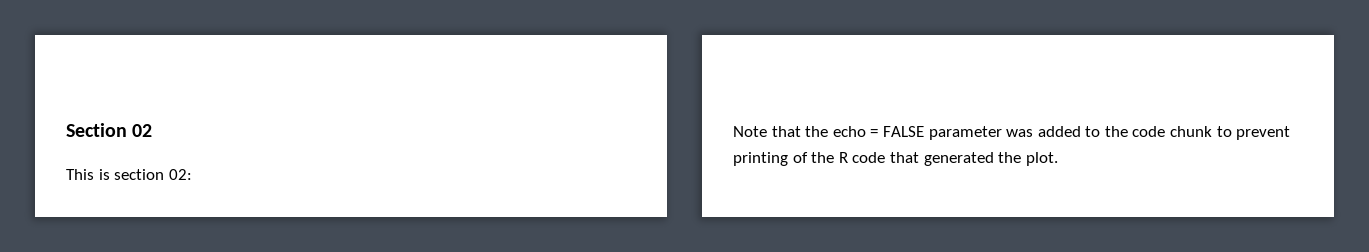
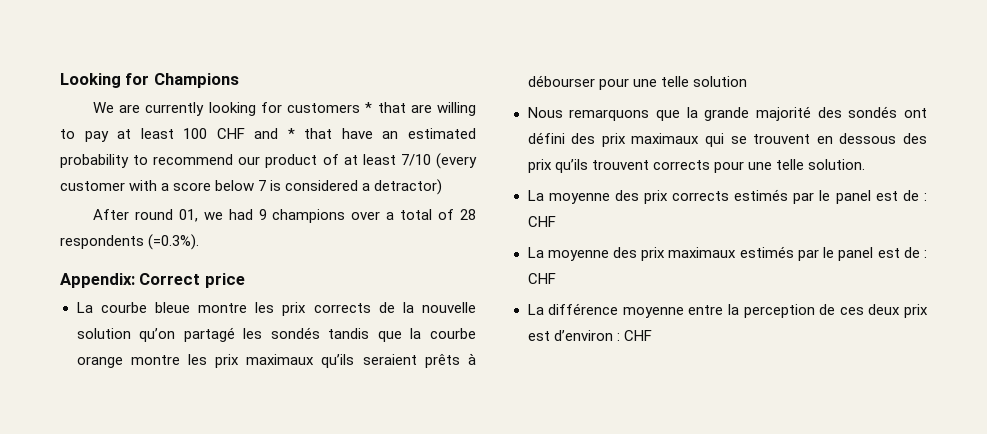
- Section 02
- This is section 02:
- Note that the echo = FALSE parameter was added to the code chunk to prevent printing of the R code that generated the plot.
+ Looking for Champions
+ We are currently looking for customers * that are willing to pay at least 100 CHF and * that have an estimated probability to recommend our product of at least 7/10 (every customer with a score below 7 is considered a detractor)
+ After round 01, we had 9 champions over a total of 28 respondents (=0.3%).
+ Appendix: Correct price
+ La courbe bleue montre les prix corrects de la nouvelle solution qu’on partagé les sondés tandis que la courbe orange montre les prix maximaux qu’ils seraient prêts à débourser pour une telle solution
+ Nous remarquons que la grande majorité des sondés ont défini des prix maximaux qui se trouvent en dessous des prix qu’ils trouvent corrects pour une telle solution.
+ La moyenne des prix corrects estimés par le panel est de : CHF
+ La moyenne des prix maximaux estimés par le panel est de : CHF
+ La différence moyenne entre la perception de ces deux prix est d’environ : CHF

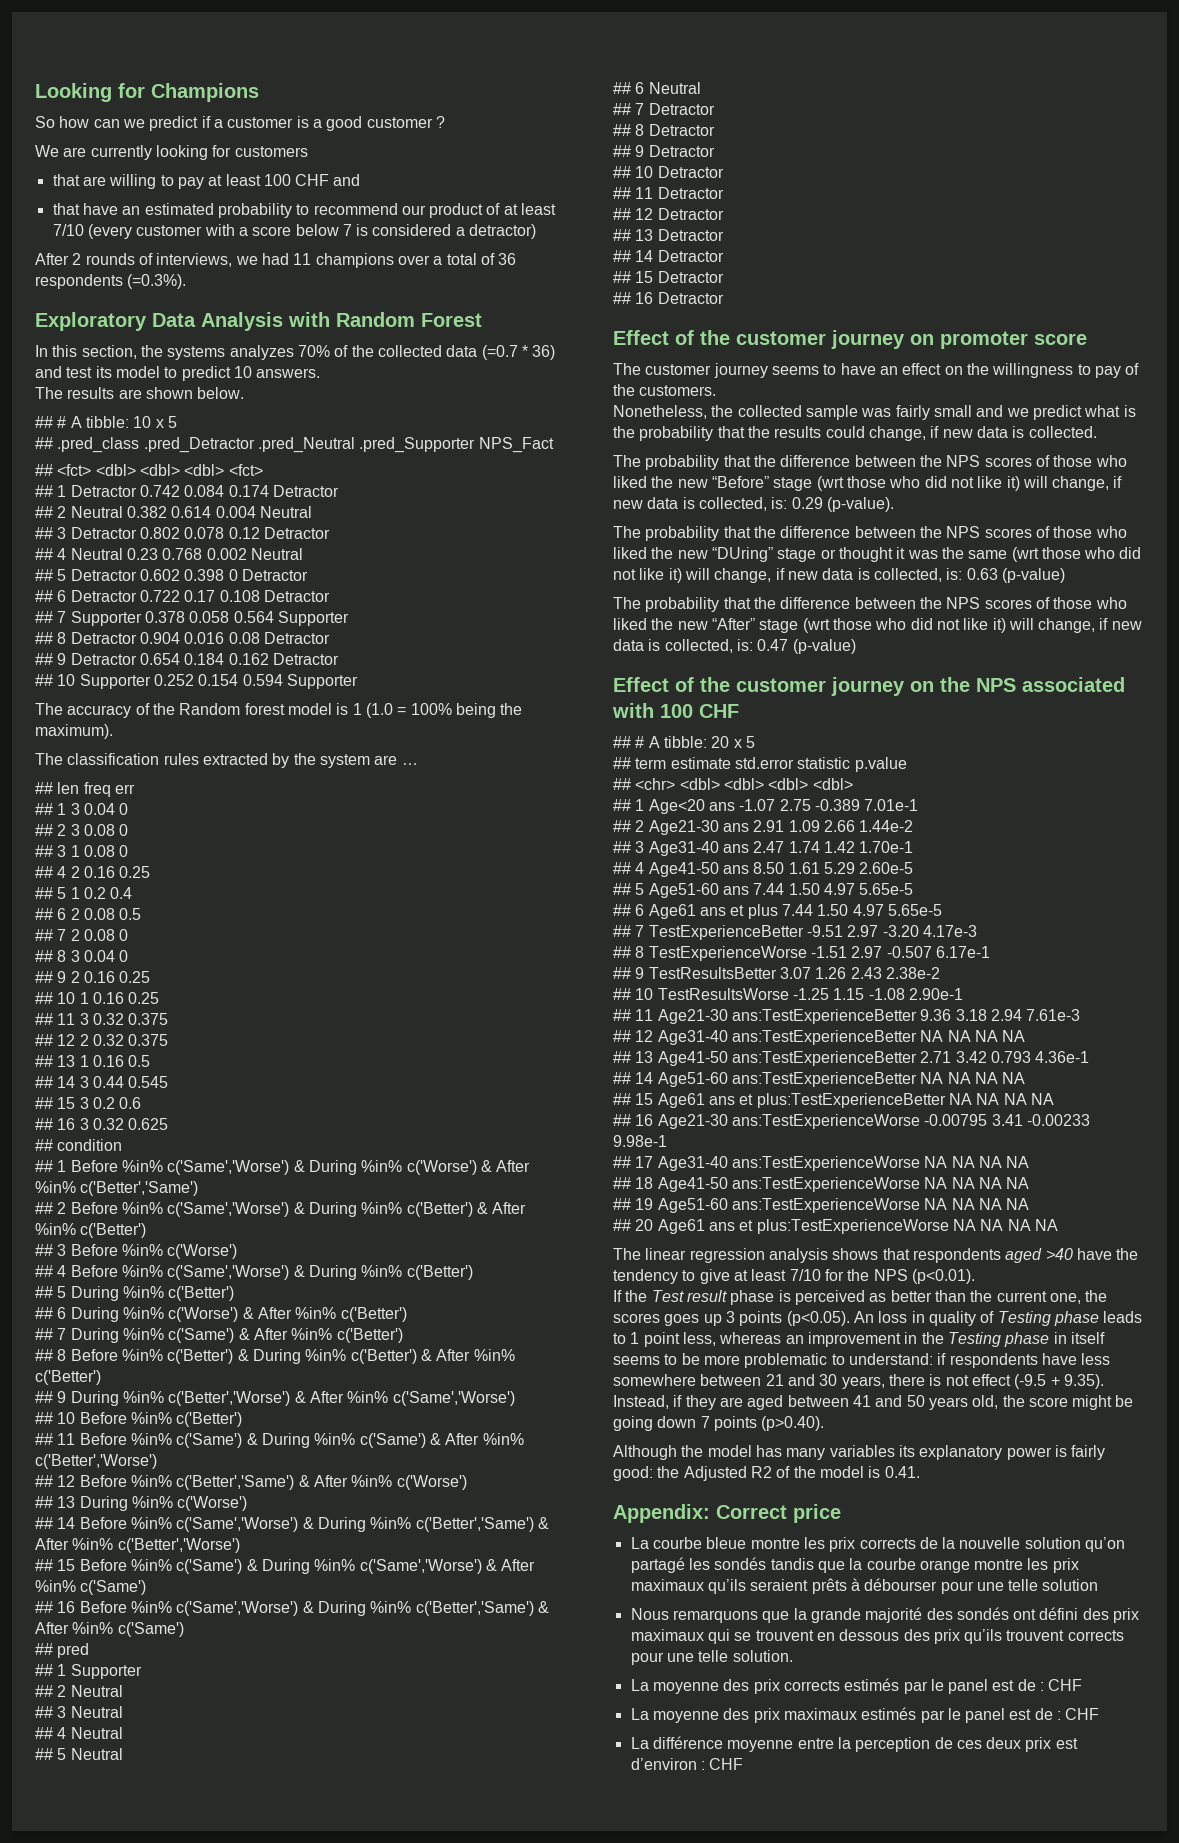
+ So how can we predict if a customer is a good customer ?
- We are currently looking for customers * that are willing to pay at least 100 CHF and * that have an estimated probability to recommend our product of at least 7/10 (every customer with a score below 7 is considered a detractor)
+ We are currently looking for customers
+ that are willing to pay at least 100 CHF and
+ that have an estimated probability to recommend our product of at least 7/10 (every customer with a score below 7 is considered a detractor)
- After round 01, we had 9 champions over a total of 28 respondents (=0.3%).
+ After 2 rounds of interviews, we had 11 champions over a total of 36 respondents (=0.3%).
+ Exploratory Data Analysis with Random Forest
+ In this section, the systems analyzes 70% of the collected data (=0.7 * 36) and test its model to predict 10 answers.
+ The results are shown below.
+ ## # A tibble: 10 x 5
+ ## .pred_class .pred_Detractor .pred_Neutral .pred_Supporter NPS_Fact
+ ## <fct> <dbl> <dbl> <dbl> <fct>
+ ## 1 Detractor 0.742 0.084 0.174 Detractor
+ ## 2 Neutral 0.382 0.614 0.004 Neutral
+ ## 3 Detractor 0.802 0.078 0.12 Detractor
+ ## 4 Neutral 0.23 0.768 0.002 Neutral
+ ## 5 Detractor 0.602 0.398 0 Detractor
+ ## 6 Detractor 0.722 0.17 0.108 Detractor
+ ## 7 Supporter 0.378 0.058 0.564 Supporter
+ ## 8 Detractor 0.904 0.016 0.08 Detractor
+ ## 9 Detractor 0.654 0.184 0.162 Detractor
+ ## 10 Supporter 0.252 0.154 0.594 Supporter
+ The accuracy of the Random forest model is 1 (1.0 = 100% being the maximum).
+ The classification rules extracted by the system are …
+ ## len freq err
+ ## 1 3 0.04 0
+ ## 2 3 0.08 0
+ ## 3 1 0.08 0
+ ## 4 2 0.16 0.25
+ ## 5 1 0.2 0.4
+ ## 6 2 0.08 0.5
+ ## 7 2 0.08 0
+ ## 8 3 0.04 0
+ ## 9 2 0.16 0.25
+ ## 10 1 0.16 0.25
+ ## 11 3 0.32 0.375
+ ## 12 2 0.32 0.375
+ ## 13 1 0.16 0.5
+ ## 14 3 0.44 0.545
+ ## 15 3 0.2 0.6
+ ## 16 3 0.32 0.625
+ ## condition
+ ## 1 Before %in% c('Same','Worse') & During %in% c('Worse') & After %in% c('Better','Same')
+ ## 2 Before %in% c('Same','Worse') & During %in% c('Better') & After %in% c('Better')
+ ## 3 Before %in% c('Worse')
+ ## 4 Before %in% c('Same','Worse') & During %in% c('Better')
+ ## 5 During %in% c('Better')
+ ## 6 During %in% c('Worse') & After %in% c('Better')
+ ## 7 During %in% c('Same') & After %in% c('Better')
+ ## 8 Before %in% c('Better') & During %in% c('Better') & After %in% c('Better')
+ ## 9 During %in% c('Better','Worse') & After %in% c('Same','Worse')
+ ## 10 Before %in% c('Better')
+ ## 11 Before %in% c('Same') & During %in% c('Same') & After %in% c('Better','Worse')
+ ## 12 Before %in% c('Better','Same') & After %in% c('Worse')
+ ## 13 During %in% c('Worse')
+ ## 14 Before %in% c('Same','Worse') & During %in% c('Better','Same') & After %in% c('Better','Worse')
+ ## 15 Before %in% c('Same') & During %in% c('Same','Worse') & After %in% c('Same')
+ ## 16 Before %in% c('Same','Worse') & During %in% c('Better','Same') & After %in% c('Same')
+ ## pred
+ ## 1 Supporter
+ ## 2 Neutral
+ ## 3 Neutral
+ ## 4 Neutral
+ ## 5 Neutral
+ ## 6 Neutral
+ ## 7 Detractor
+ ## 8 Detractor
+ ## 9 Detractor
+ ## 10 Detractor
+ ## 11 Detractor
+ ## 12 Detractor
+ ## 13 Detractor
+ ## 14 Detractor
+ ## 15 Detractor
+ ## 16 Detractor
+ Effect of the customer journey on promoter score
+ The customer journey seems to have an effect on the willingness to pay of the customers.
+ Nonetheless, the collected sample was fairly small and we predict what is the probability that the results could change, if new data is collected.
+ The probability that the difference between the NPS scores of those who liked the new “Before” stage (wrt those who did not like it) will change, if new data is collected, is: 0.29 (p-value).
+ The probability that the difference between the NPS scores of those who liked the new “DUring” stage or thought it was the same (wrt those who did not like it) will change, if new data is collected, is: 0.63 (p-value)
+ The probability that the difference between the NPS scores of those who liked the new “After” stage (wrt those who did not like it) will change, if new data is collected, is: 0.47 (p-value)
+ Effect of the customer journey on the NPS associated with 100 CHF
+ ## # A tibble: 20 x 5
+ ## term estimate std.error statistic p.value
+ ## <chr> <dbl> <dbl> <dbl> <dbl>
+ ## 1 Age<20 ans -1.07 2.75 -0.389 7.01e-1
+ ## 2 Age21-30 ans 2.91 1.09 2.66 1.44e-2
+ ## 3 Age31-40 ans 2.47 1.74 1.42 1.70e-1
+ ## 4 Age41-50 ans 8.50 1.61 5.29 2.60e-5
+ ## 5 Age51-60 ans 7.44 1.50 4.97 5.65e-5
+ ## 6 Age61 ans et plus 7.44 1.50 4.97 5.65e-5
+ ## 7 TestExperienceBetter -9.51 2.97 -3.20 4.17e-3
+ ## 8 TestExperienceWorse -1.51 2.97 -0.507 6.17e-1
+ ## 9 TestResultsBetter 3.07 1.26 2.43 2.38e-2
+ ## 10 TestResultsWorse -1.25 1.15 -1.08 2.90e-1
+ ## 11 Age21-30 ans:TestExperienceBetter 9.36 3.18 2.94 7.61e-3
+ ## 12 Age31-40 ans:TestExperienceBetter NA NA NA NA
+ ## 13 Age41-50 ans:TestExperienceBetter 2.71 3.42 0.793 4.36e-1
+ ## 14 Age51-60 ans:TestExperienceBetter NA NA NA NA
+ ## 15 Age61 ans et plus:TestExperienceBetter NA NA NA NA
+ ## 16 Age21-30 ans:TestExperienceWorse -0.00795 3.41 -0.00233 9.98e-1
+ ## 17 Age31-40 ans:TestExperienceWorse NA NA NA NA
+ ## 18 Age41-50 ans:TestExperienceWorse NA NA NA NA
+ ## 19 Age51-60 ans:TestExperienceWorse NA NA NA NA
+ ## 20 Age61 ans et plus:TestExperienceWorse NA NA NA NA
+ The linear regression analysis shows that respondents aged >40 have the tendency to give at least 7/10 for the NPS (p<0.01).
+ If the Test result phase is perceived as better than the current one, the scores goes up 3 points (p<0.05). An loss in quality of Testing phase leads to 1 point less, whereas an improvement in the Testing phase in itself seems to be more problematic to understand: if respondents have less somewhere between 21 and 30 years, there is not effect (-9.5 + 9.35). Instead, if they are aged between 41 and 50 years old, the score might be going down 7 points (p>0.40).
+ Although the model has many variables its explanatory power is fairly good: the Adjusted R2 of the model is 0.41.

